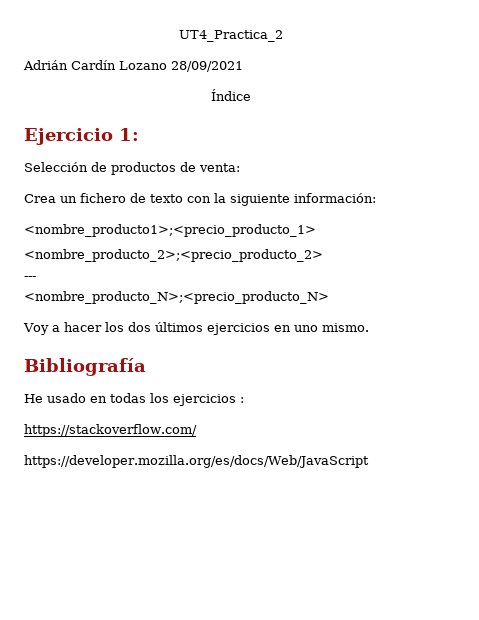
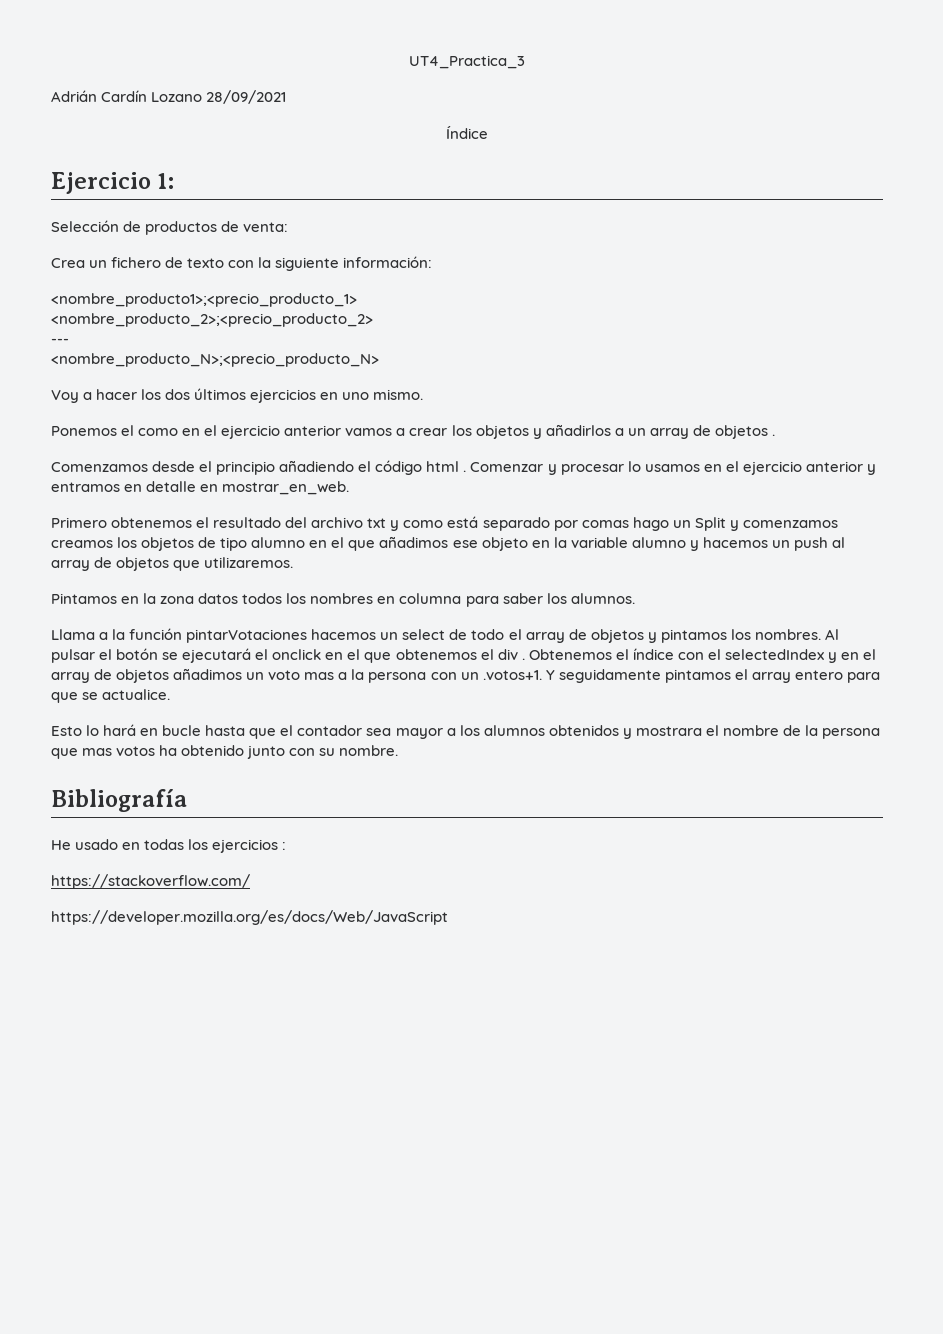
- UT4_Practica_2
+ UT4_Practica_3
+ Ponemos el como en el ejercicio anterior vamos a crear los objetos y añadirlos a un array de objetos .
+ Comenzamos desde el principio añadiendo el código html . Comenzar y procesar lo usamos en el ejercicio anterior y entramos en detalle en mostrar_en_web.
+ Primero obtenemos el resultado del archivo txt y como está separado por comas hago un Split y comenzamos creamos los objetos de tipo alumno en el que añadimos ese objeto en la variable alumno y hacemos un push al array de objetos que utilizaremos.
+ Pintamos en la zona datos todos los nombres en columna para saber los alumnos.
+ Llama a la función pintarVotaciones hacemos un select de todo el array de objetos y pintamos los nombres. Al pulsar el botón se ejecutará el onclick en el que obtenemos el div . Obtenemos el índice con el selectedIndex y en el array de objetos añadimos un voto mas a la persona con un .votos+1. Y seguidamente pintamos el array entero para que se actualice.
+ Esto lo hará en bucle hasta que el contador sea mayor a los alumnos obtenidos y mostrara el nombre de la persona que mas votos ha obtenido junto con su nombre.

